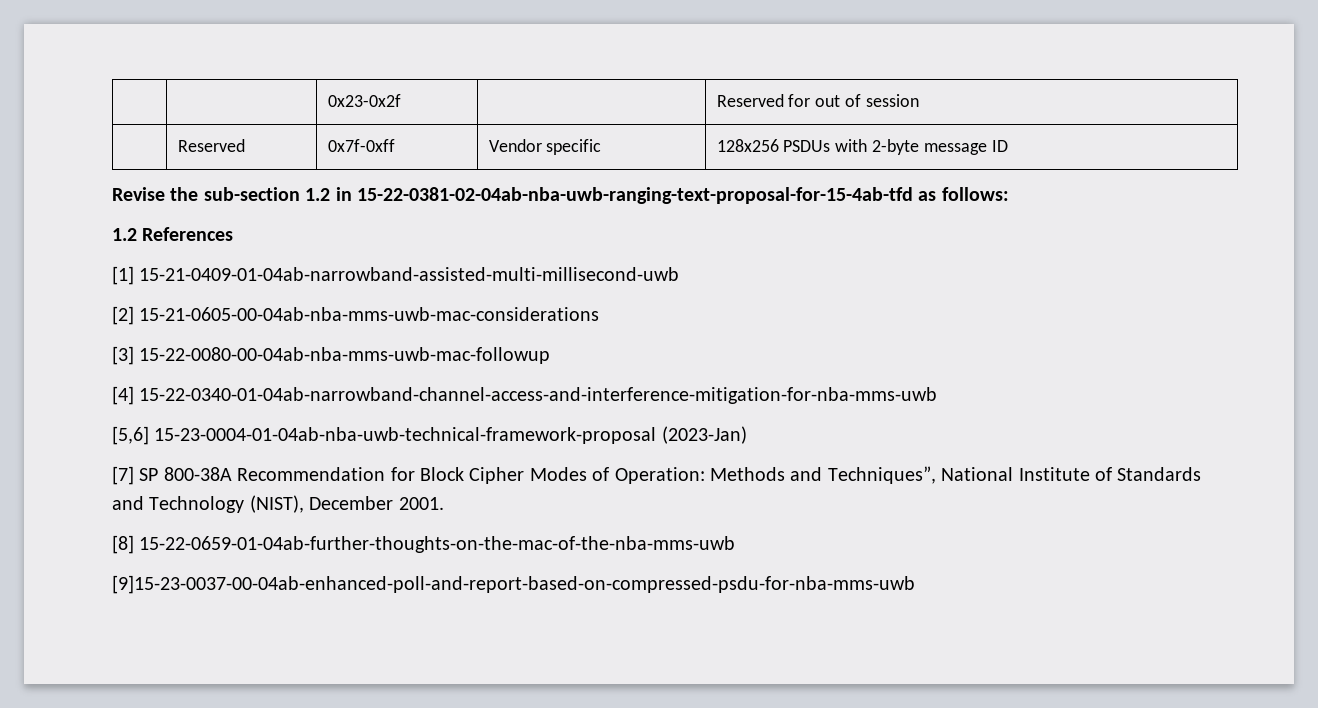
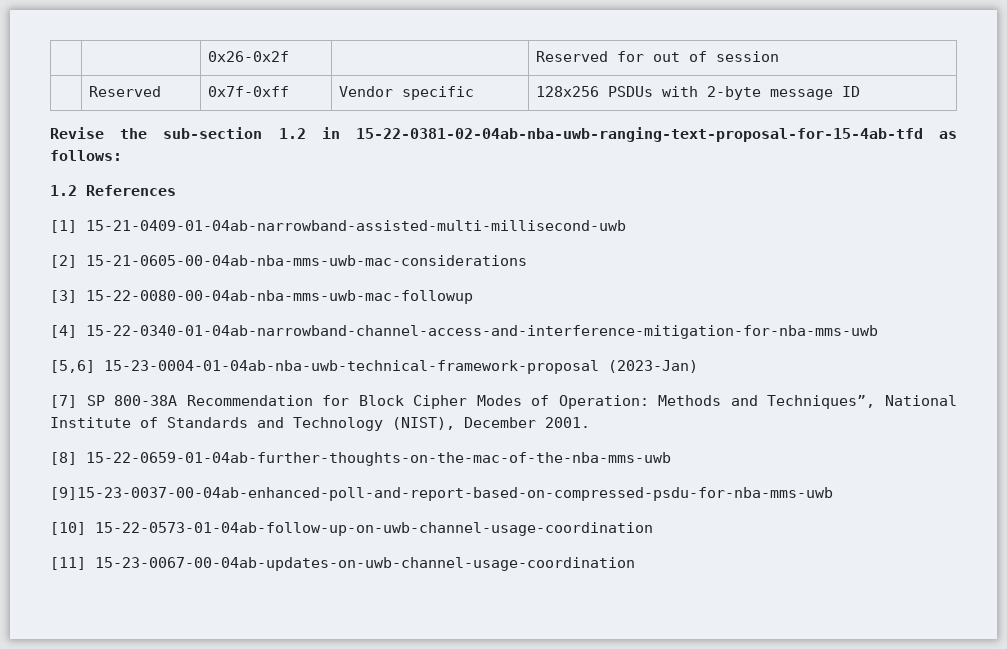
- | | 0x23-0x2f | | Reserved for out of session
+ | | 0x26-0x2f | | Reserved for out of session
+ [10] 15-22-0573-01-04ab-follow-up-on-uwb-channel-usage-coordination
+ [11] 15-23-0067-00-04ab-updates-on-uwb-channel-usage-coordination

